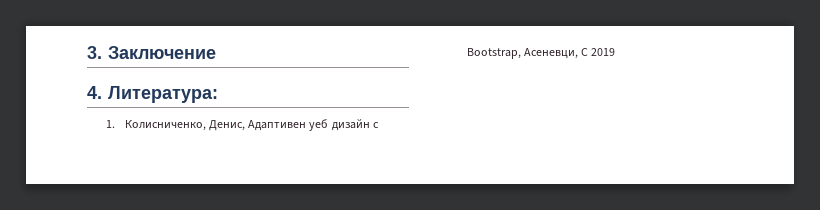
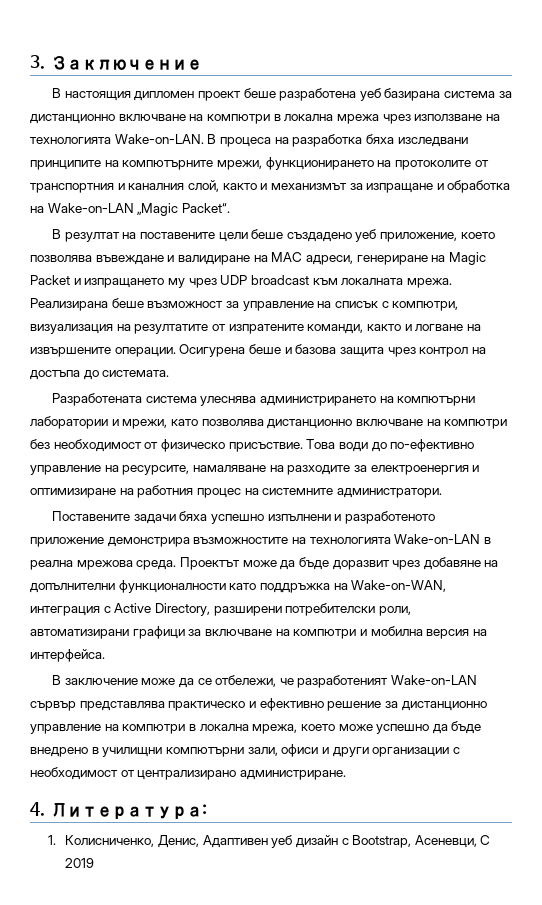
+ В настоящия дипломен проект беше разработена уеб базирана система за дистанционно включване на компютри в локална мрежа чрез използване на технологията Wake-on-LAN. В процеса на разработка бяха изследвани принципите на компютърните мрежи, функционирането на протоколите от транспортния и каналния слой, както и механизмът за изпращане и обработка на Wake-on-LAN „Magic Packet“.
+ В резултат на поставените цели беше създадено уеб приложение, което позволява въвеждане и валидиране на MAC адреси, генериране на Magic Packet и изпращането му чрез UDP broadcast към локалната мрежа. Реализирана беше възможност за управление на списък с компютри, визуализация на резултатите от изпратените команди, както и логване на извършените операции. Осигурена беше и базова защита чрез контрол на достъпа до системата.
+ Разработената система улеснява администрирането на компютърни лаборатории и мрежи, като позволява дистанционно включване на компютри без необходимост от физическо присъствие. Това води до по-ефективно управление на ресурсите, намаляване на разходите за електроенергия и оптимизиране на работния процес на системните администратори.
+ Поставените задачи бяха успешно изпълнени и разработеното приложение демонстрира възможностите на технологията Wake-on-LAN в реална мрежова среда. Проектът може да бъде доразвит чрез добавяне на допълнителни функционалности като поддръжка на Wake-on-WAN, интеграция с Active Directory, разширени потребителски роли, автоматизирани графици за включване на компютри и мобилна версия на интерфейса.
+ В заключение може да се отбележи, че разработеният Wake-on-LAN сървър представлява практическо и ефективно решение за дистанционно управление на компютри в локална мрежа, което може успешно да бъде внедрено в училищни компютърни зали, офиси и други организации с необходимост от централизирано администриране.

